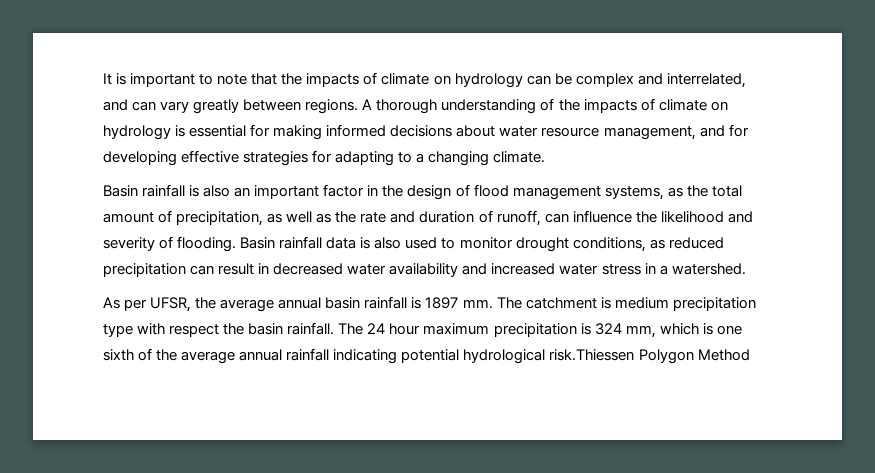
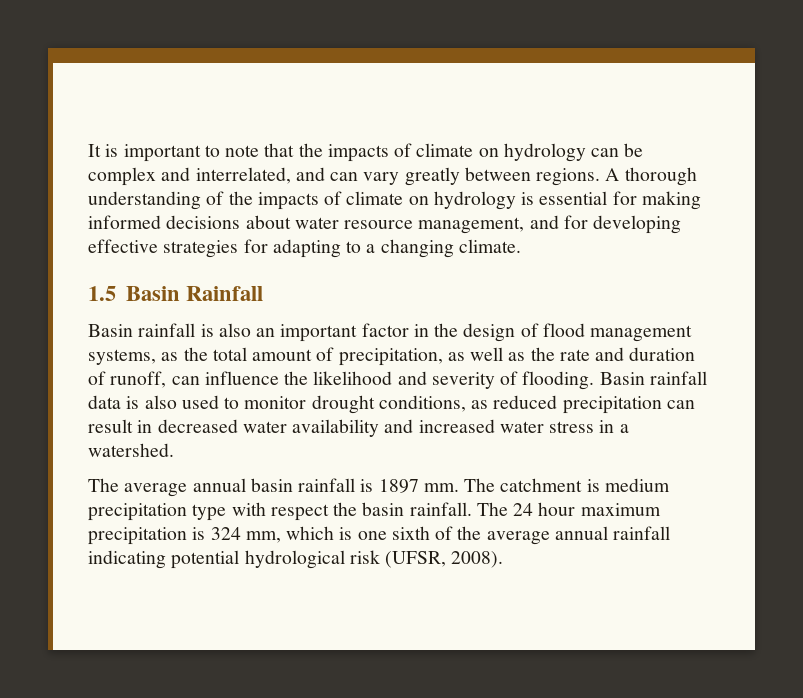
+ 1.5 Basin Rainfall
- As per UFSR, the average annual basin rainfall is 1897 mm.
+ The average annual basin rainfall is 1897 mm.
- The 24 hour maximum precipitation is 324 mm, which is one sixth of the average annual rainfall indicating potential hydrological risk.Thiessen Polygon Method
+ The 24 hour maximum precipitation is 324 mm, which is one sixth of the average annual rainfall indicating potential hydrological risk (UFSR, 2008).

